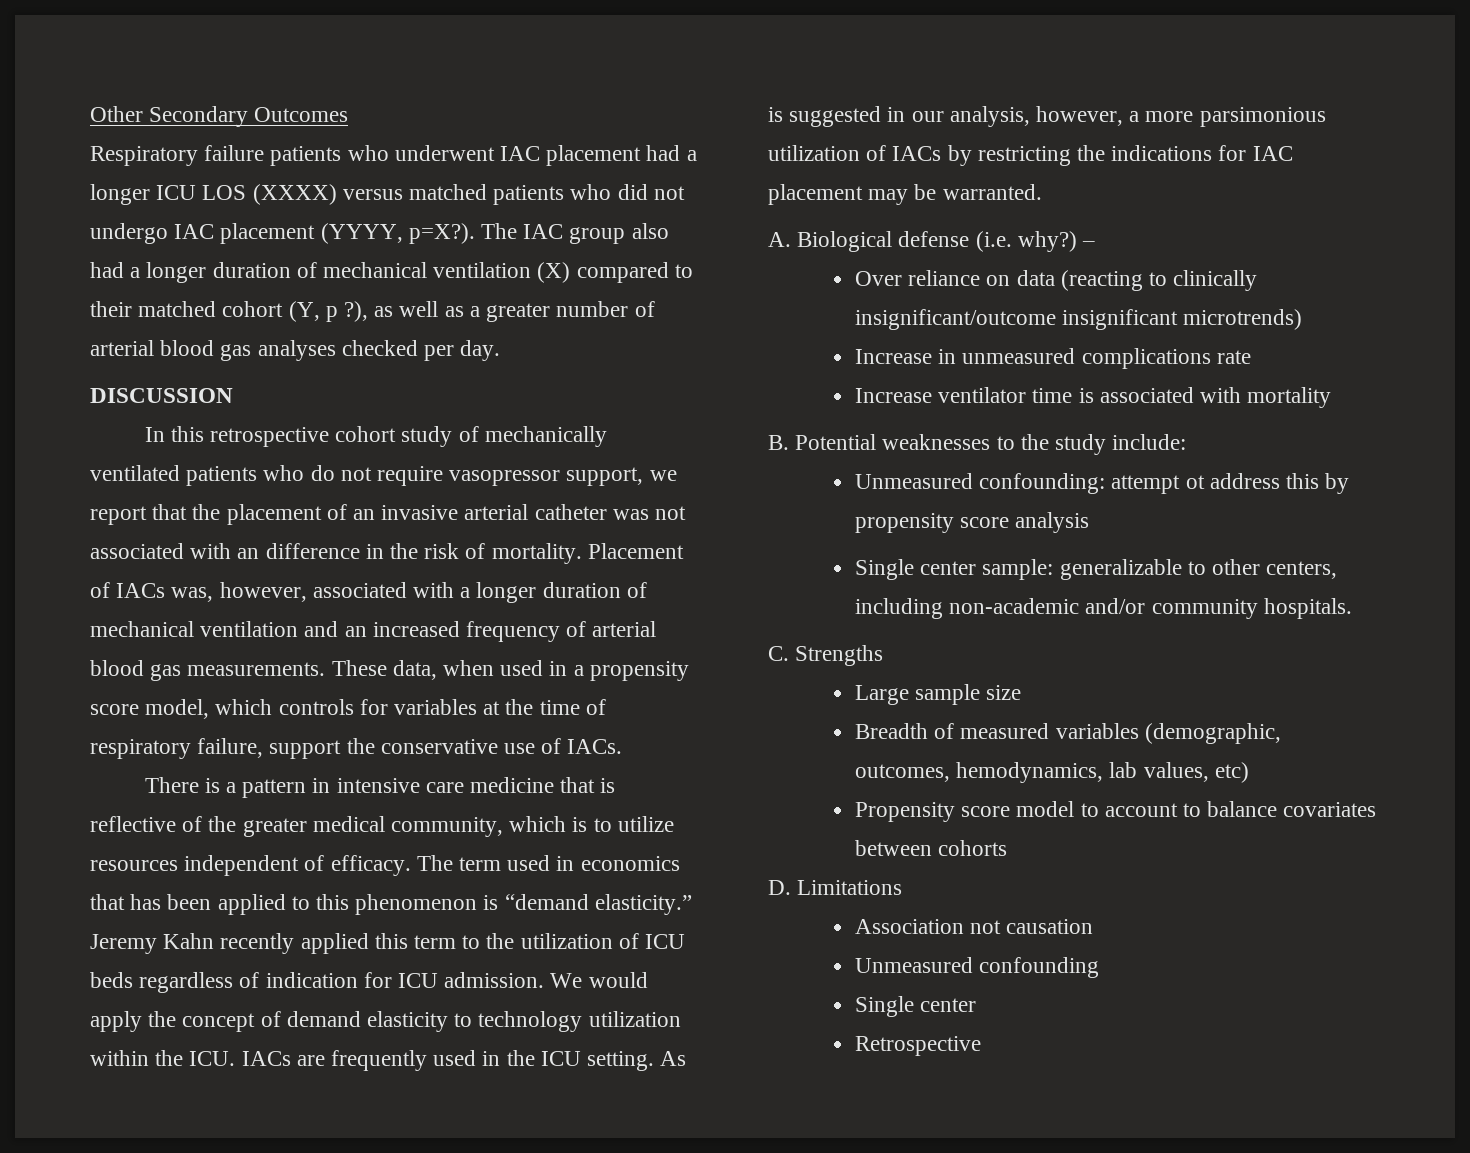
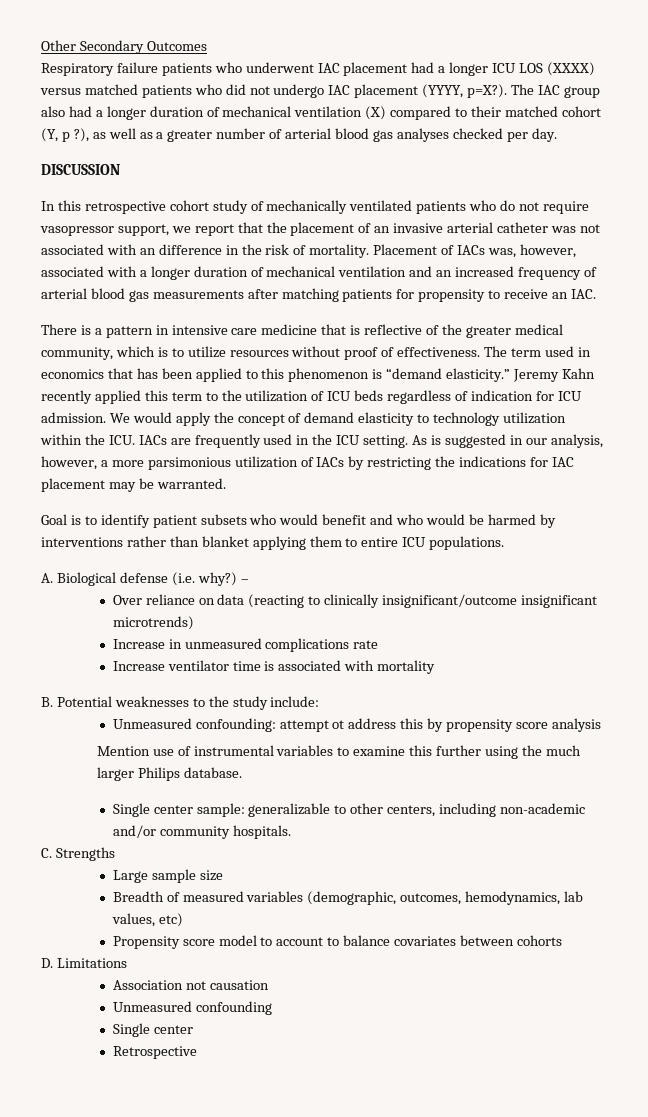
- Placement of IACs was, however, associated with a longer duration of mechanical ventilation and an increased frequency of arterial blood gas measurements. These data, when used in a propensity score model, which controls for variables at the time of respiratory failure, support the conservative use of IACs.
+ Placement of IACs was, however, associated with a longer duration of mechanical ventilation and an increased frequency of arterial blood gas measurements after matching patients for propensity to receive an IAC.
- There is a pattern in intensive care medicine that is reflective of the greater medical community, which is to utilize resources independent of efficacy.
+ There is a pattern in intensive care medicine that is reflective of the greater medical community, which is to utilize resources without proof of effectiveness.
+ Goal is to identify patient subsets who would benefit and who would be harmed by interventions rather than blanket applying them to entire ICU populations.
+ Mention use of instrumental variables to examine this further using the much larger Philips database.

